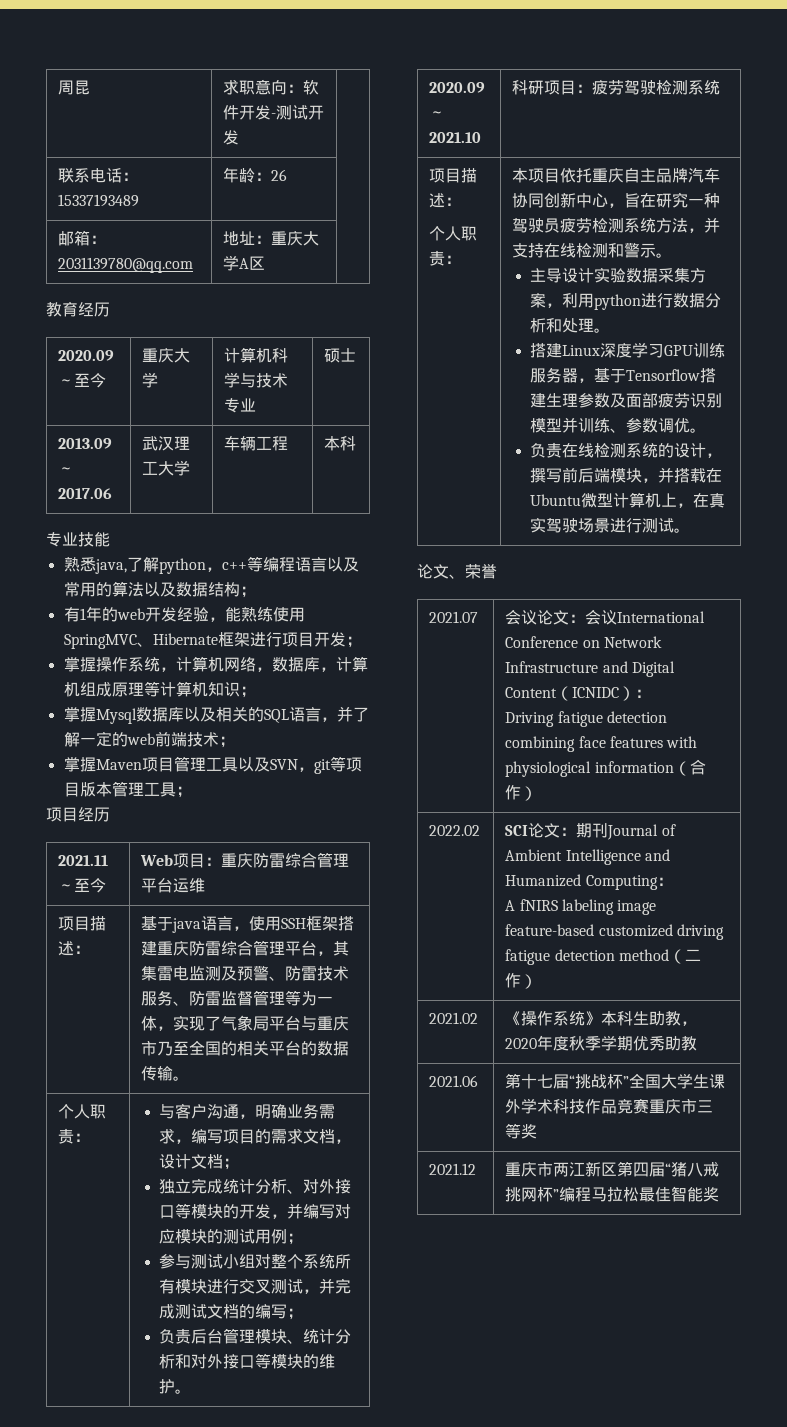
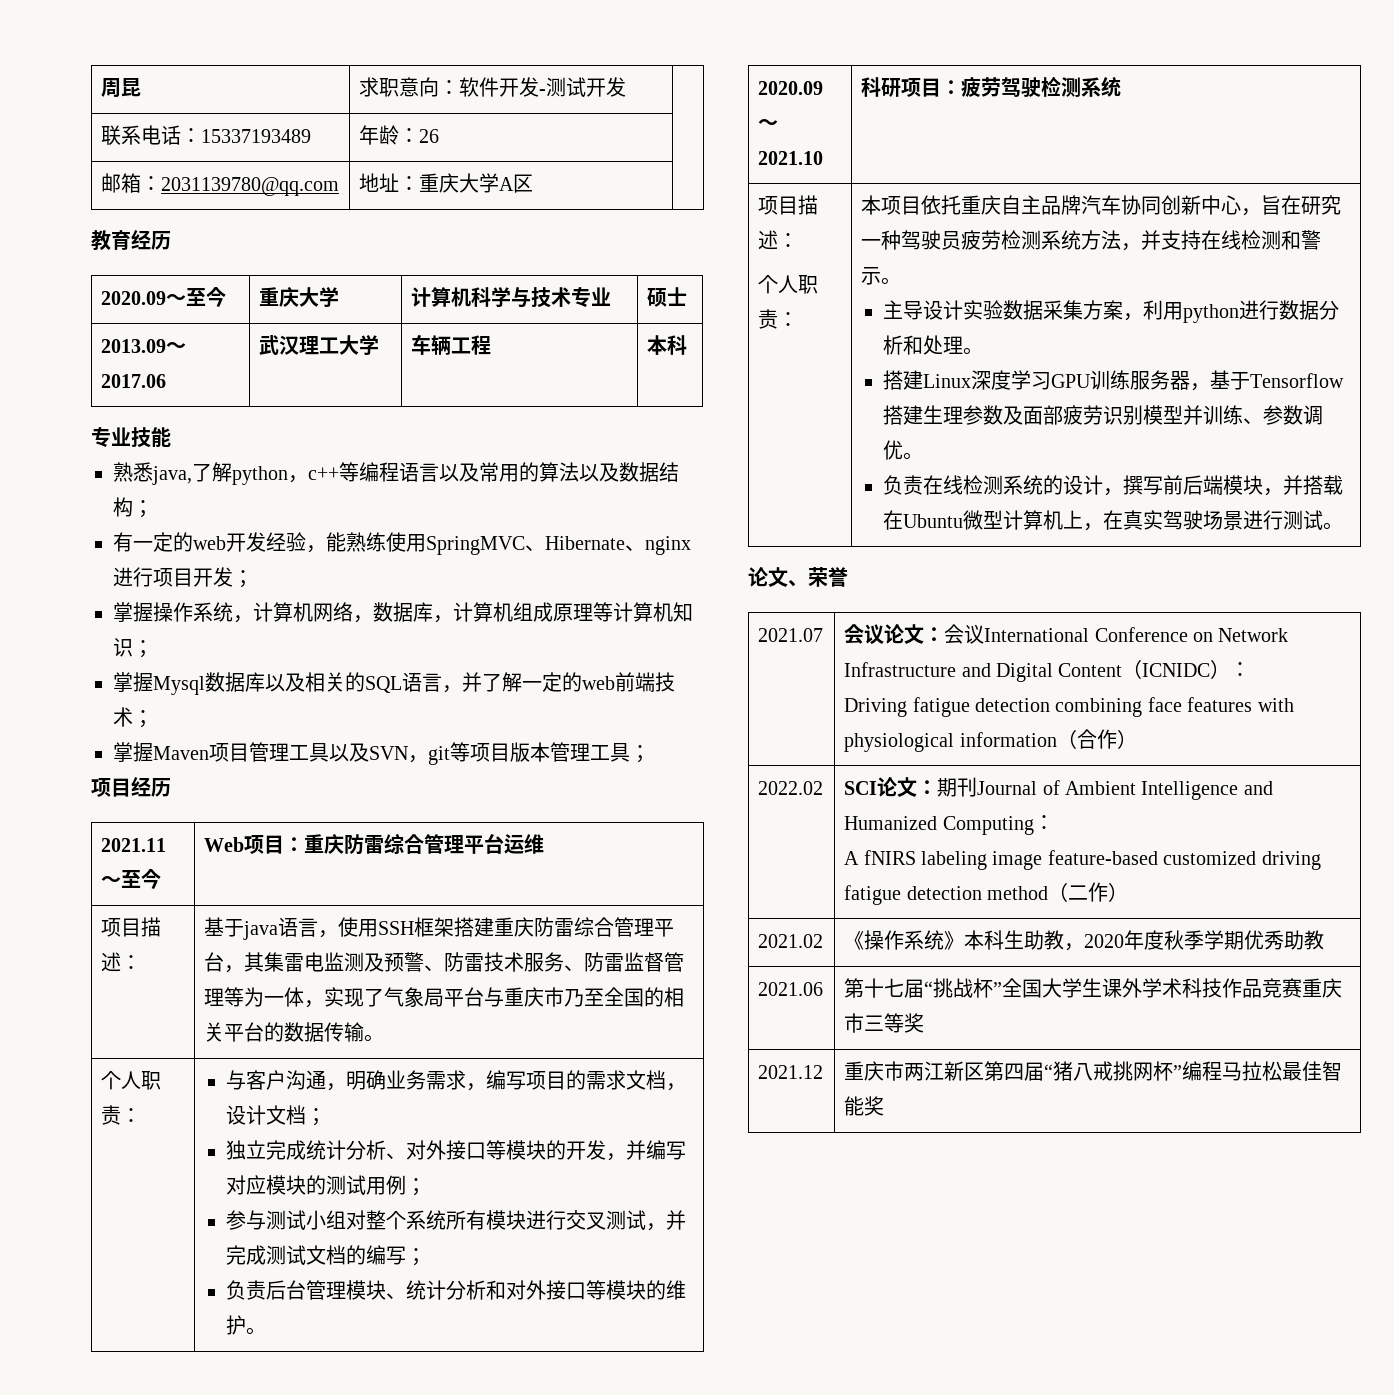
- 有1年的web开发经验，能熟练使用SpringMVC、Hibernate框架进行项目开发；
+ 有一定的web开发经验，能熟练使用SpringMVC、Hibernate、nginx进行项目开发；

